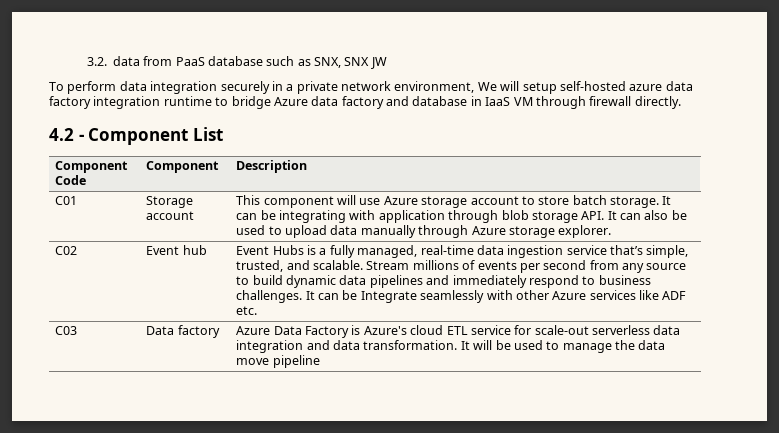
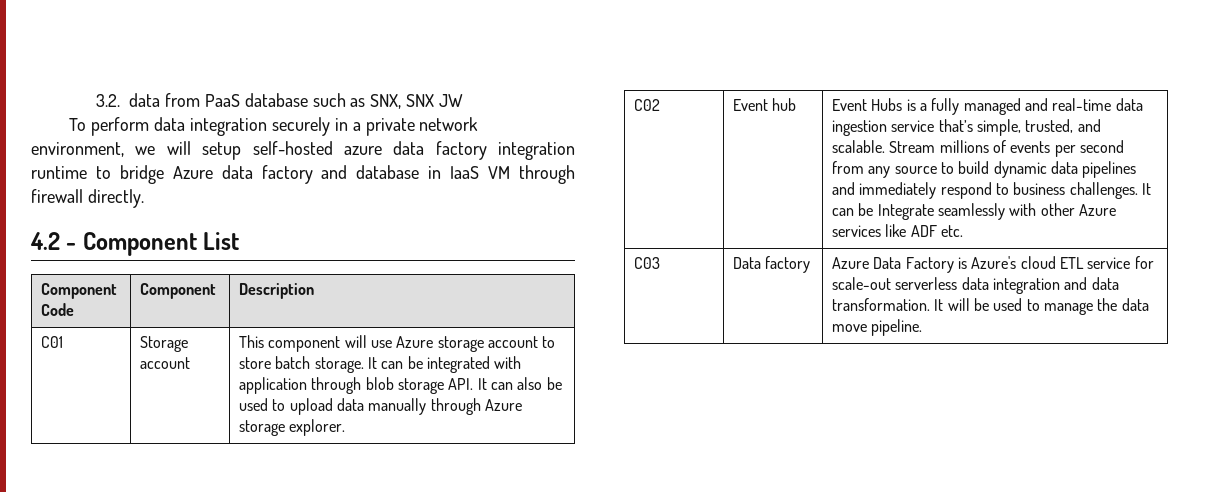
- To perform data integration securely in a private network environment, We will setup self-hosted azure data factory integration runtime to bridge Azure data factory and database in IaaS VM through firewall directly.
+ To perform data integration securely in a private network environment, we will setup self-hosted azure data factory integration runtime to bridge Azure data factory and database in IaaS VM through firewall directly.
- C01 | Storage account | This component will use Azure storage account to store batch storage. It can be integrating with application through blob storage API. It can also be used to upload data manually through Azure storage explorer.
+ C01 | Storage account | This component will use Azure storage account to store batch storage. It can be integrated with application through blob storage API. It can also be used to upload data manually through Azure storage explorer.
- Event Hubs is a fully managed, real-time data ingestion service that’s simple, trusted, and scalable.
+ Event Hubs is a fully managed and real-time data ingestion service that’s simple, trusted, and scalable.
- C03 | Data factory | Azure Data Factory is Azure's cloud ETL service for scale-out serverless data integration and data transformation. It will be used to manage the data move pipeline
+ C03 | Data factory | Azure Data Factory is Azure's cloud ETL service for scale-out serverless data integration and data transformation. It will be used to manage the data move pipeline.

